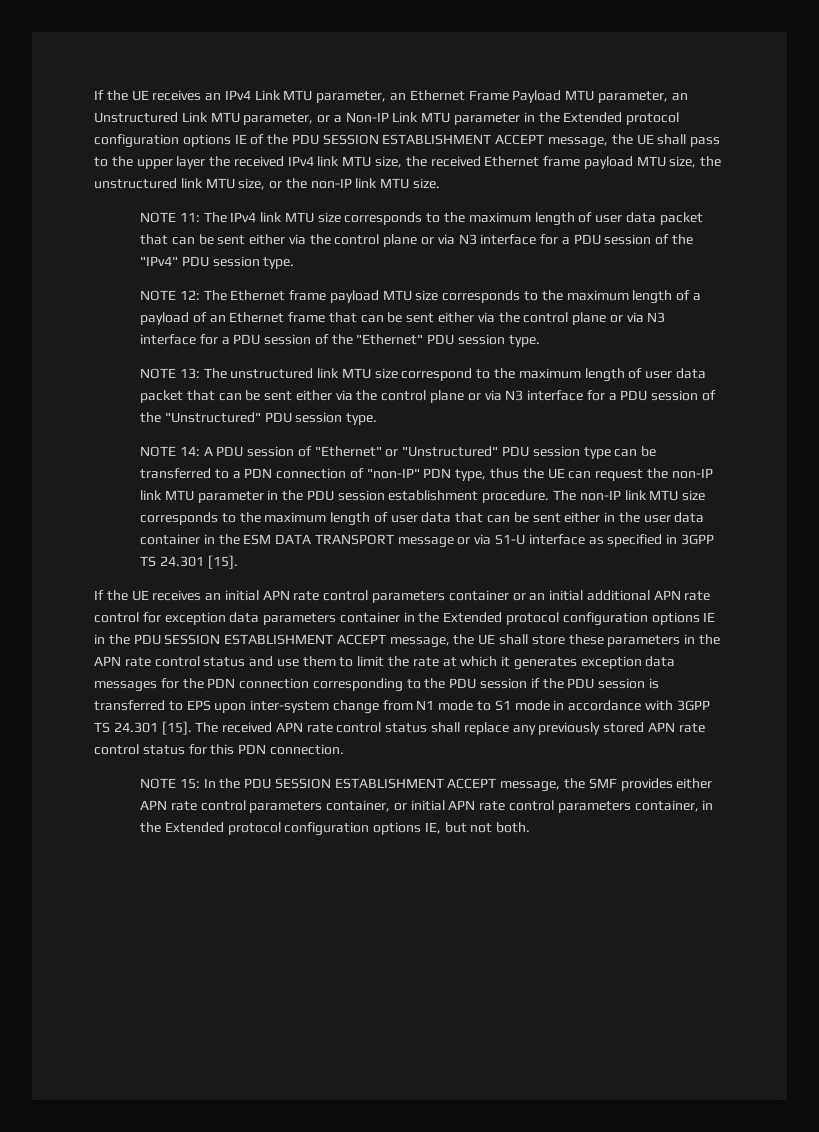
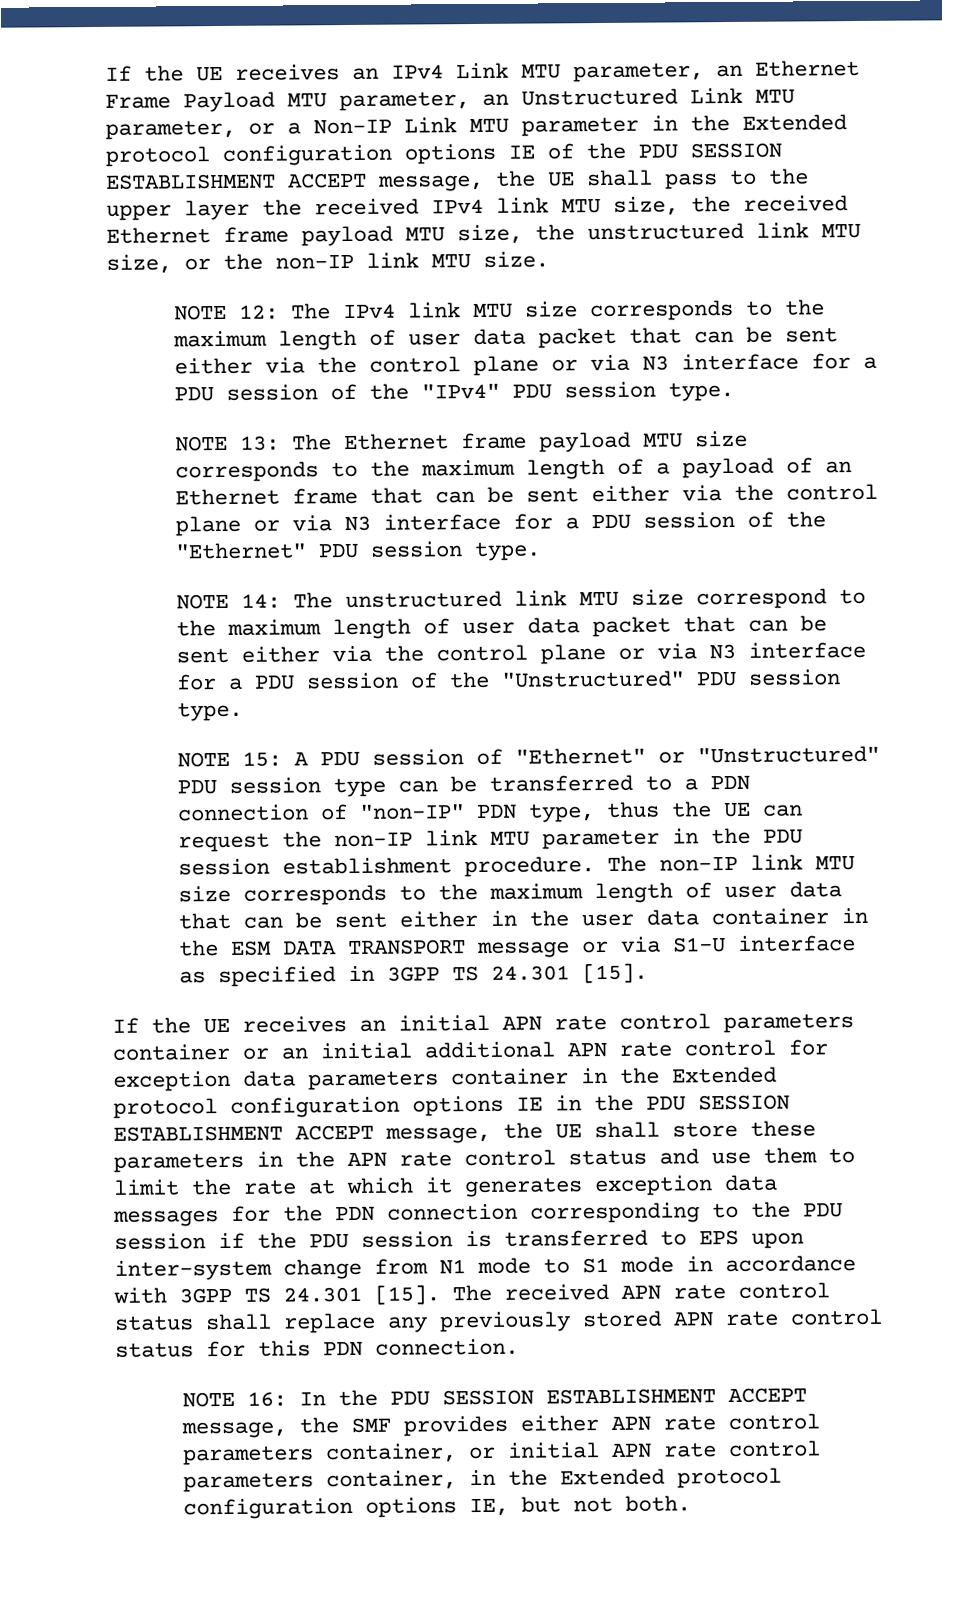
- NOTE 11: The IPv4 link MTU size corresponds to the maximum length of user data packet that can be sent either via the control plane or via N3 interface for a PDU session of the "IPv4" PDU session type.
+ NOTE 12: The IPv4 link MTU size corresponds to the maximum length of user data packet that can be sent either via the control plane or via N3 interface for a PDU session of the "IPv4" PDU session type.
- NOTE 12: The Ethernet frame payload MTU size corresponds to the maximum length of a payload of an Ethernet frame that can be sent either via the control plane or via N3 interface for a PDU session of the "Ethernet" PDU session type.
+ NOTE 13: The Ethernet frame payload MTU size corresponds to the maximum length of a payload of an Ethernet frame that can be sent either via the control plane or via N3 interface for a PDU session of the "Ethernet" PDU session type.
- NOTE 13: The unstructured link MTU size correspond to the maximum length of user data packet that can be sent either via the control plane or via N3 interface for a PDU session of the "Unstructured" PDU session type.
+ NOTE 14: The unstructured link MTU size correspond to the maximum length of user data packet that can be sent either via the control plane or via N3 interface for a PDU session of the "Unstructured" PDU session type.
- NOTE 14: A PDU session of "Ethernet" or "Unstructured" PDU session type can be transferred to a PDN connection of "non-IP" PDN type, thus the UE can request the non-IP link MTU parameter in the PDU session establishment procedure.
+ NOTE 15: A PDU session of "Ethernet" or "Unstructured" PDU session type can be transferred to a PDN connection of "non-IP" PDN type, thus the UE can request the non-IP link MTU parameter in the PDU session establishment procedure.
- NOTE 15: In the PDU SESSION ESTABLISHMENT ACCEPT message, the SMF provides either APN rate control parameters container, or initial APN rate control parameters container, in the Extended protocol configuration options IE, but not both.
+ NOTE 16: In the PDU SESSION ESTABLISHMENT ACCEPT message, the SMF provides either APN rate control parameters container, or initial APN rate control parameters container, in the Extended protocol configuration options IE, but not both.

